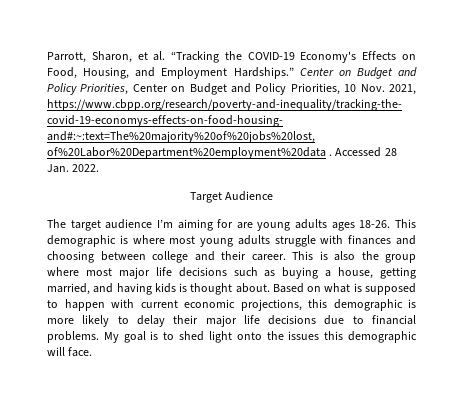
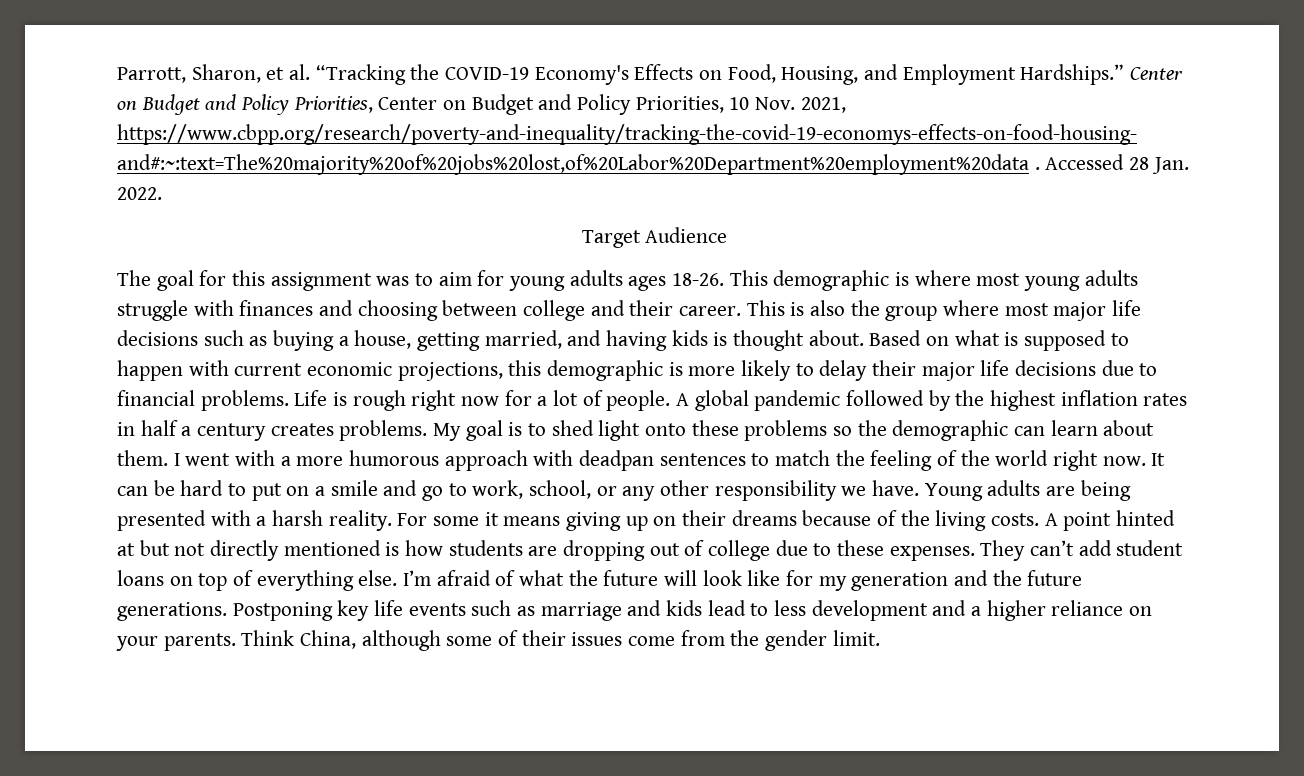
- The target audience I’m aiming for are young adults ages 18-26.
+ The goal for this assignment was to aim for young adults ages 18-26.
+ Life is rough right now for a lot of people. A global pandemic followed by the highest inflation rates in half a century creates problems.
- My goal is to shed light onto the issues this demographic will face.
+ My goal is to shed light onto these problems so the demographic can learn about them. I went with a more humorous approach with deadpan sentences to match the feeling of the world right now. It can be hard to put on a smile and go to work, school, or any other responsibility we have. Young adults are being presented with a harsh reality. For some it means giving up on their dreams because of the living costs. A point hinted at but not directly mentioned is how students are dropping out of college due to these expenses. They can’t add student loans on top of everything else. I’m afraid of what the future will look like for my generation and the future generations. Postponing key life events such as marriage and kids lead to less development and a higher reliance on your parents. Think China, although some of their issues come from the gender limit.

